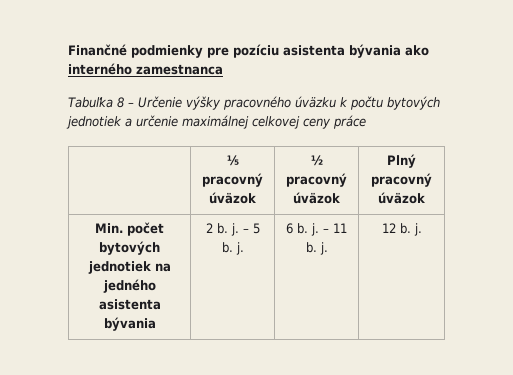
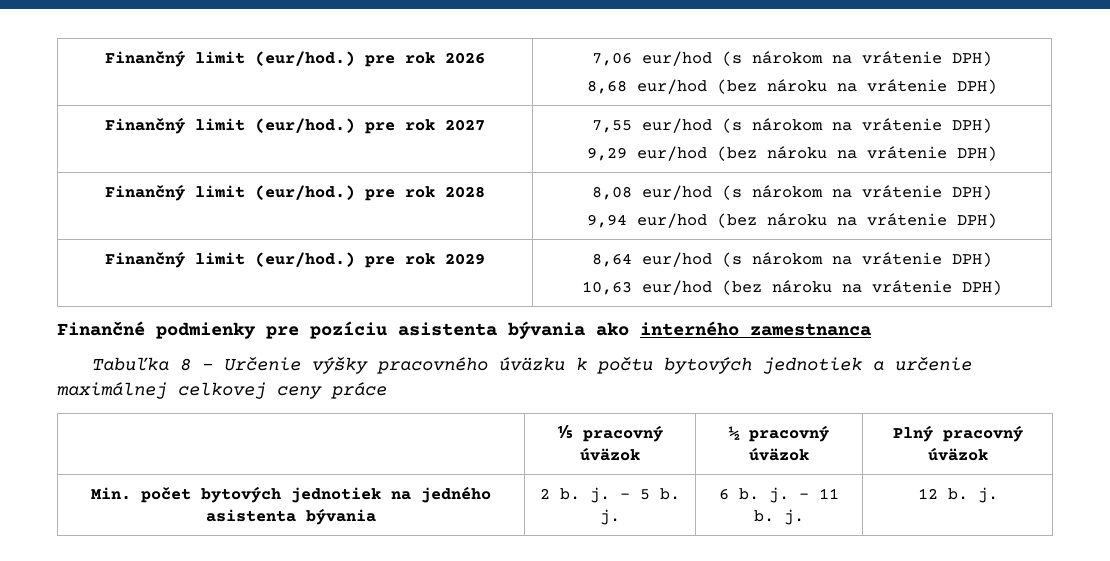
+ Finančný limit (eur/hod.) pre rok 2026 | 7,06 eur/hod (s nárokom na vrátenie DPH)
+ 8,68 eur/hod (bez nároku na vrátenie DPH)
+ Finančný limit (eur/hod.) pre rok 2027 | 7,55 eur/hod (s nárokom na vrátenie DPH)
+ 9,29 eur/hod (bez nároku na vrátenie DPH)
+ Finančný limit (eur/hod.) pre rok 2028 | 8,08 eur/hod (s nárokom na vrátenie DPH)
+ 9,94 eur/hod (bez nároku na vrátenie DPH)
+ Finančný limit (eur/hod.) pre rok 2029 | 8,64 eur/hod (s nárokom na vrátenie DPH)
+ 10,63 eur/hod (bez nároku na vrátenie DPH)

